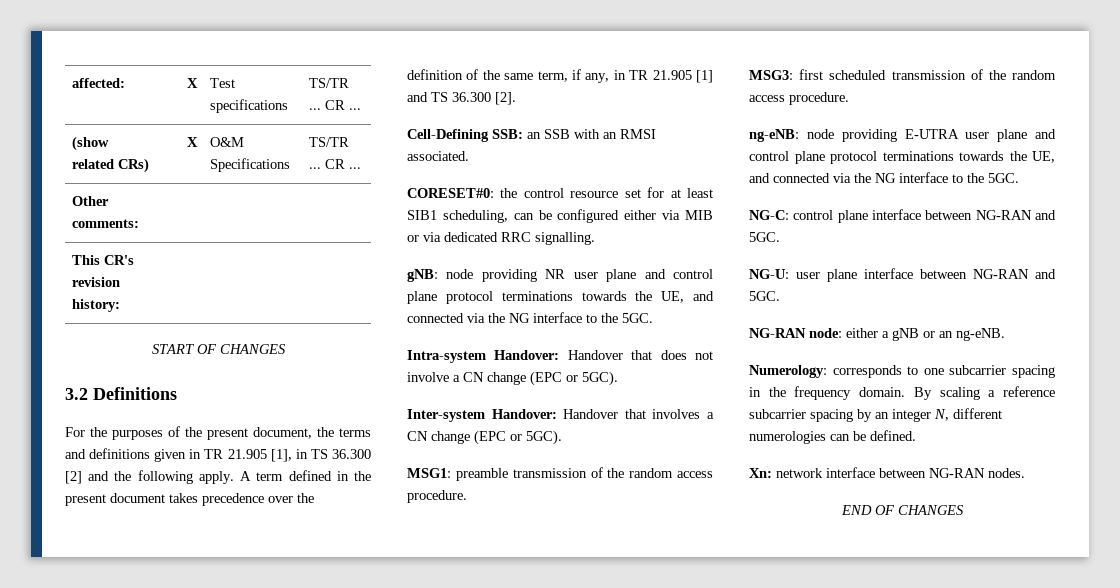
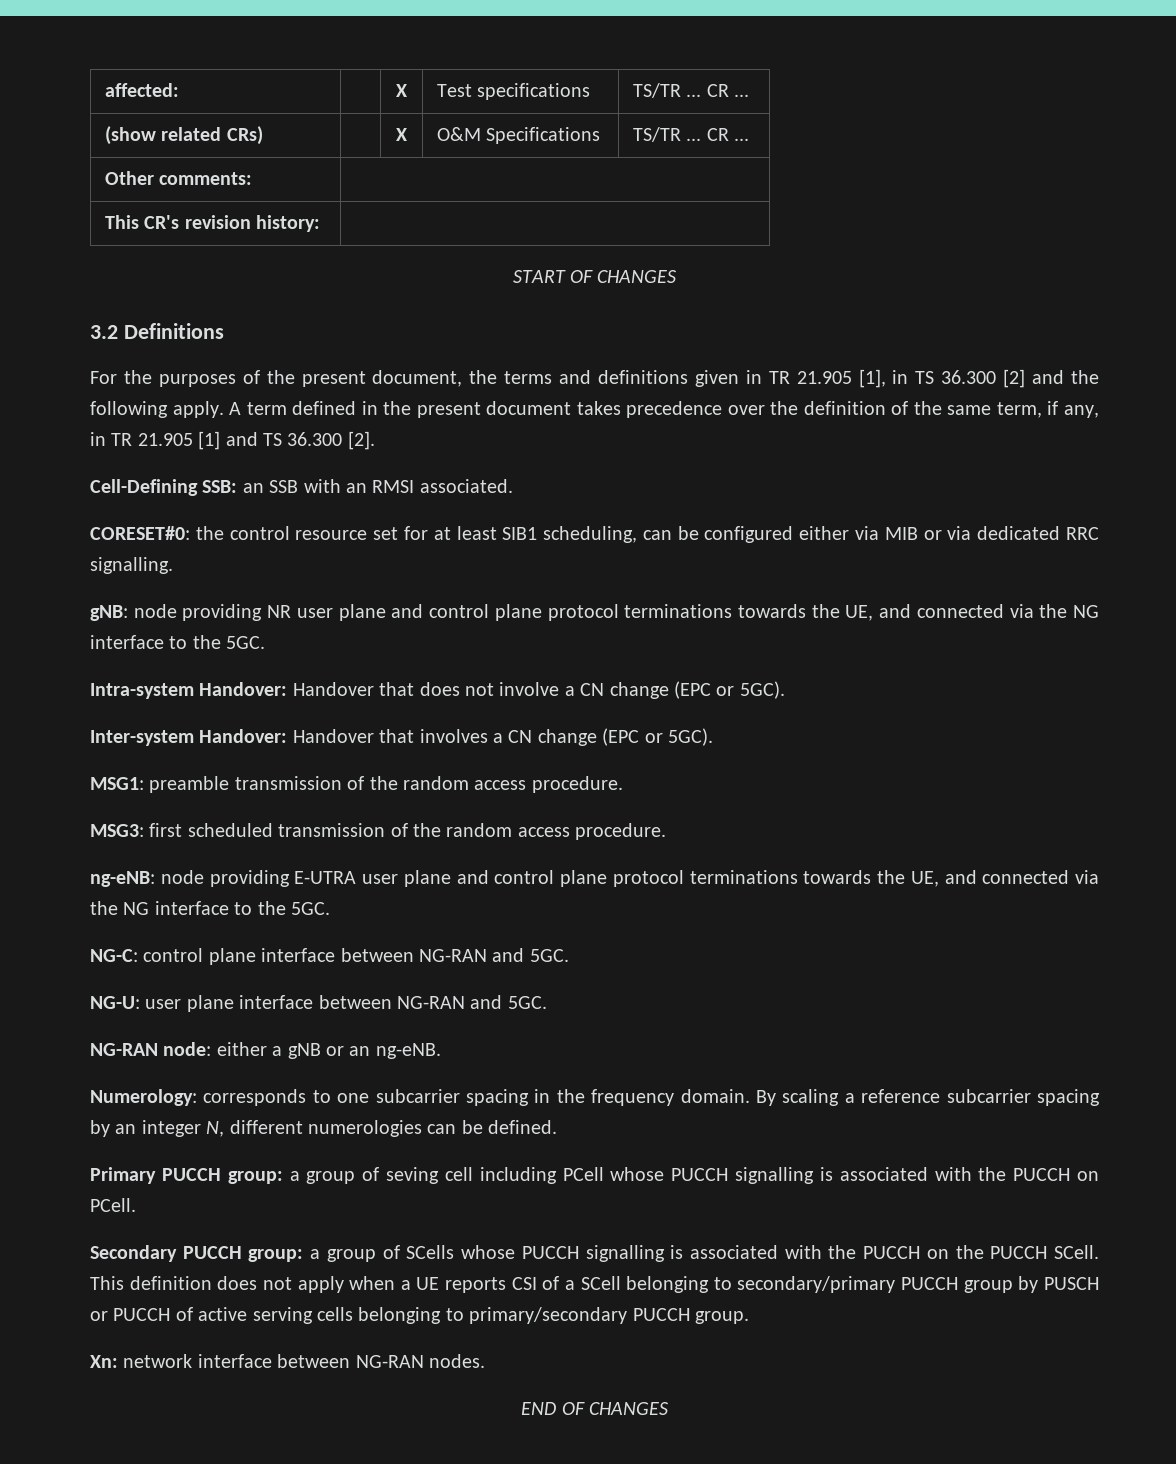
+ Primary PUCCH group: a group of seving cell including PCell whose PUCCH signalling is associated with the PUCCH on PCell.
+ Secondary PUCCH group: a group of SCells whose PUCCH signalling is associated with the PUCCH on the PUCCH SCell. This definition does not apply when a UE reports CSI of a SCell belonging to secondary/primary PUCCH group by PUSCH or PUCCH of active serving cells belonging to primary/secondary PUCCH group.

